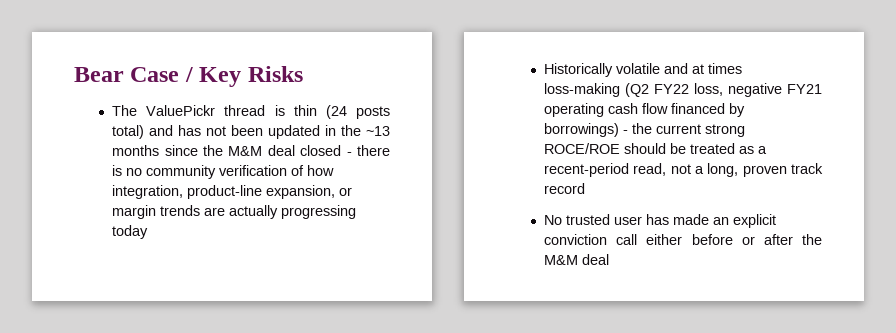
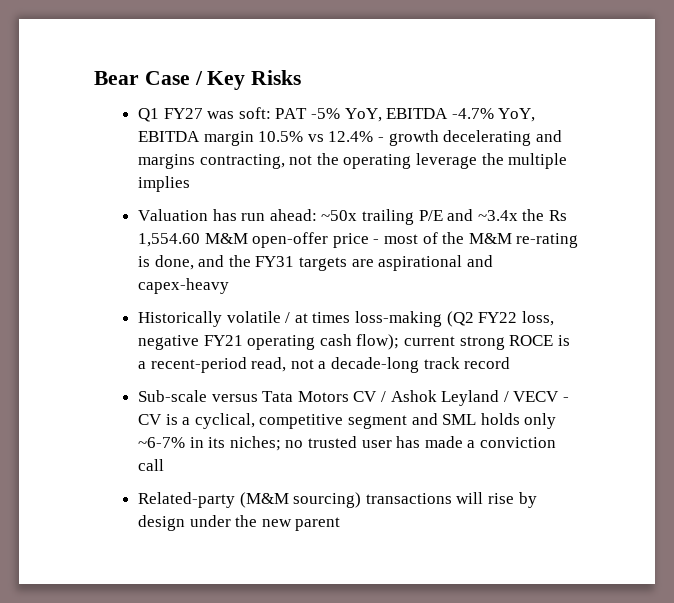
- The ValuePickr thread is thin (24 posts total) and has not been updated in the ~13 months since the M&M deal closed - there is no community verification of how integration, product-line expansion, or margin trends are actually progressing today
+ Q1 FY27 was soft: PAT -5% YoY, EBITDA -4.7% YoY, EBITDA margin 10.5% vs 12.4% - growth decelerating and margins contracting, not the operating leverage the multiple implies
+ Valuation has run ahead: ~50x trailing P/E and ~3.4x the Rs 1,554.60 M&M open-offer price - most of the M&M re-rating is done, and the FY31 targets are aspirational and capex-heavy
- Historically volatile and at times loss-making (Q2 FY22 loss, negative FY21 operating cash flow financed by borrowings) - the current strong ROCE/ROE should be treated as a recent-period read, not a long, proven track record
+ Historically volatile / at times loss-making (Q2 FY22 loss, negative FY21 operating cash flow); current strong ROCE is a recent-period read, not a decade-long track record
- No trusted user has made an explicit conviction call either before or after the M&M deal
+ Sub-scale versus Tata Motors CV / Ashok Leyland / VECV - CV is a cyclical, competitive segment and SML holds only ~6-7% in its niches; no trusted user has made a conviction call
+ Related-party (M&M sourcing) transactions will rise by design under the new parent

